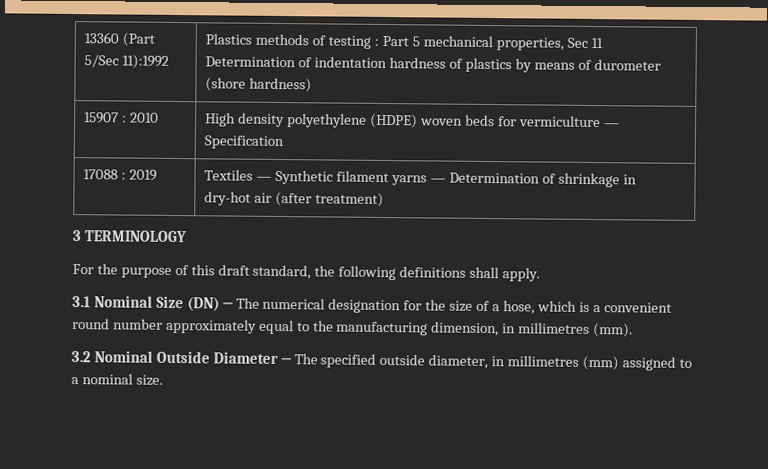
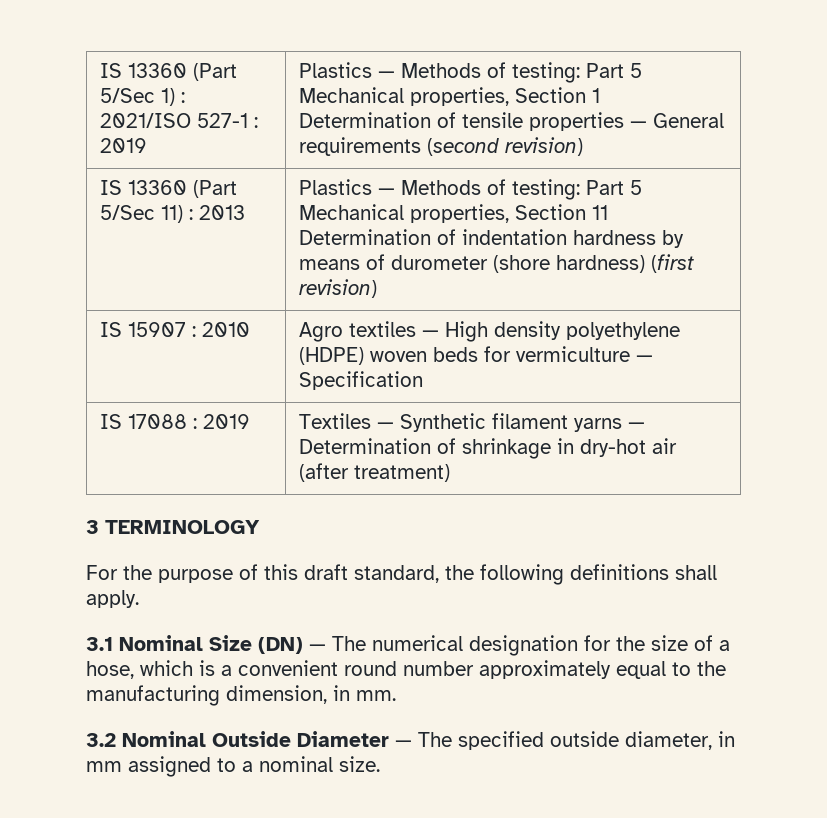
- 13360 (Part 5/Sec 11):1992 | Plastics methods of testing : Part 5 mechanical properties, Sec 11 Determination of indentation hardness of plastics by means of durometer (shore hardness)
- 15907 : 2010 | High density polyethylene (HDPE) woven beds for vermiculture — Specification
+ IS 13360 (Part 5/Sec 1) : 2021/ISO 527-1 : 2019 | Plastics — Methods of testing: Part 5 Mechanical properties, Section 1 Determination of tensile properties — General requirements (second revision)
+ IS 13360 (Part 5/Sec 11) : 2013 | Plastics — Methods of testing: Part 5 Mechanical properties, Section 11 Determination of indentation hardness by means of durometer (shore hardness) (first revision)
+ IS 15907 : 2010 | Agro textiles — High density polyethylene (HDPE) woven beds for vermiculture — Specification
- 17088 : 2019 | Textiles — Synthetic filament yarns — Determination of shrinkage in dry-hot air (after treatment)
+ IS 17088 : 2019 | Textiles — Synthetic filament yarns — Determination of shrinkage in dry-hot air (after treatment)
- 3.1 Nominal Size (DN) ─ The numerical designation for the size of a hose, which is a convenient round number approximately equal to the manufacturing dimension, in millimetres (mm).
+ 3.1 Nominal Size (DN) — The numerical designation for the size of a hose, which is a convenient round number approximately equal to the manufacturing dimension, in mm.
- 3.2 Nominal Outside Diameter ─ The specified outside diameter, in millimetres (mm) assigned to a nominal size.
+ 3.2 Nominal Outside Diameter — The specified outside diameter, in mm assigned to a nominal size.

